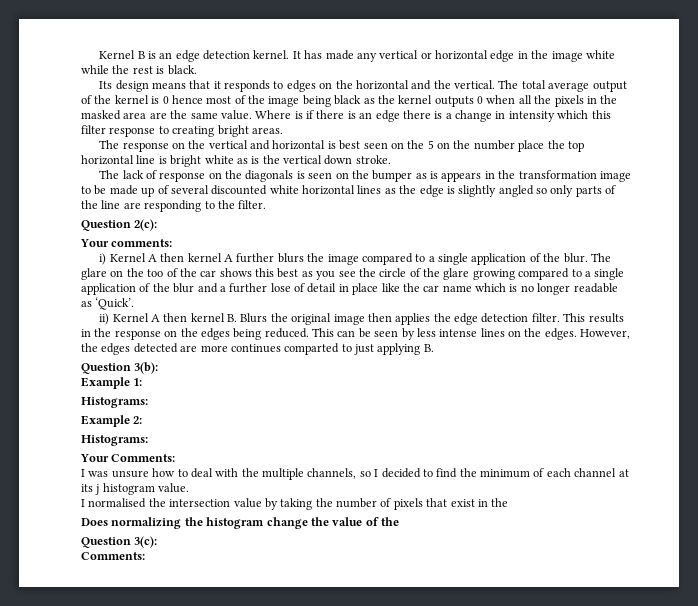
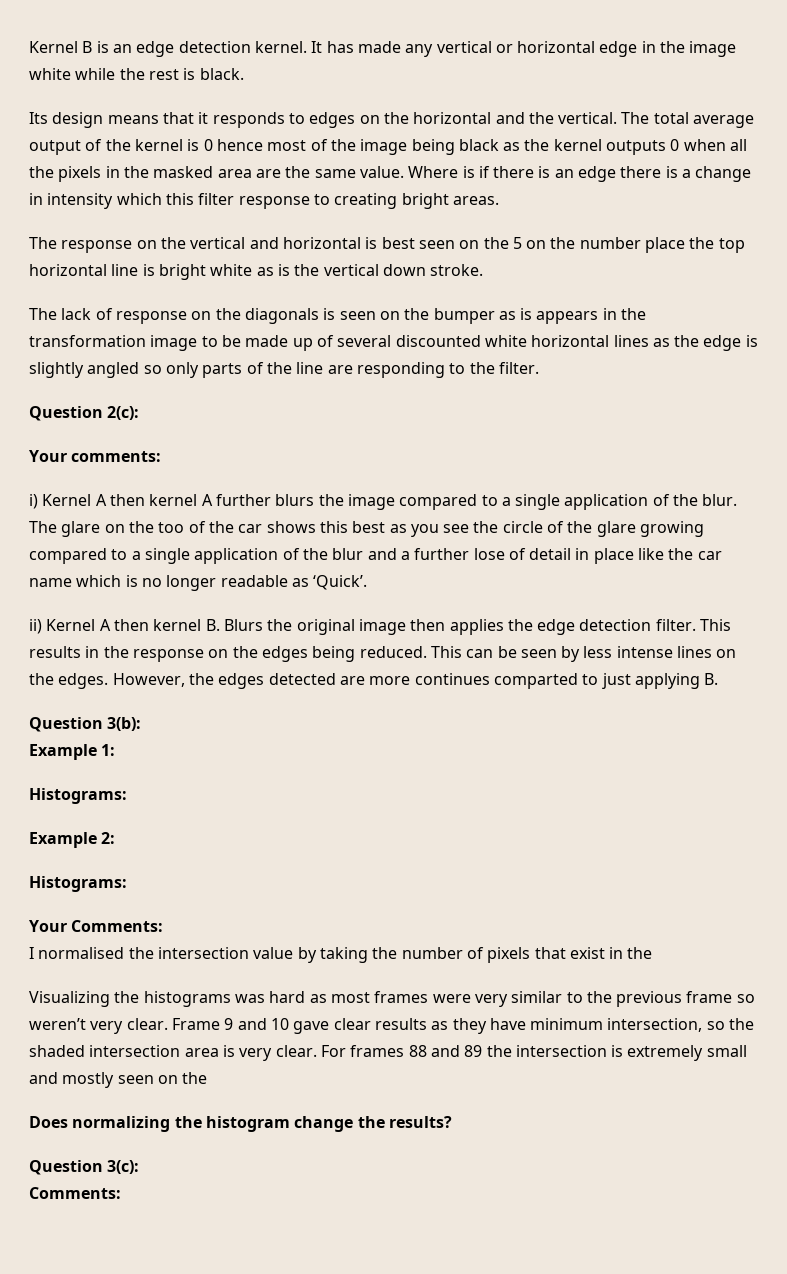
- I was unsure how to deal with the multiple channels, so I decided to find the minimum of each channel at its j histogram value.
+ Visualizing the histograms was hard as most frames were very similar to the previous frame so weren’t very clear. Frame 9 and 10 gave clear results as they have minimum intersection, so the shaded intersection area is very clear. For frames 88 and 89 the intersection is extremely small and mostly seen on the
- Does normalizing the histogram change the value of the
+ Does normalizing the histogram change the results?

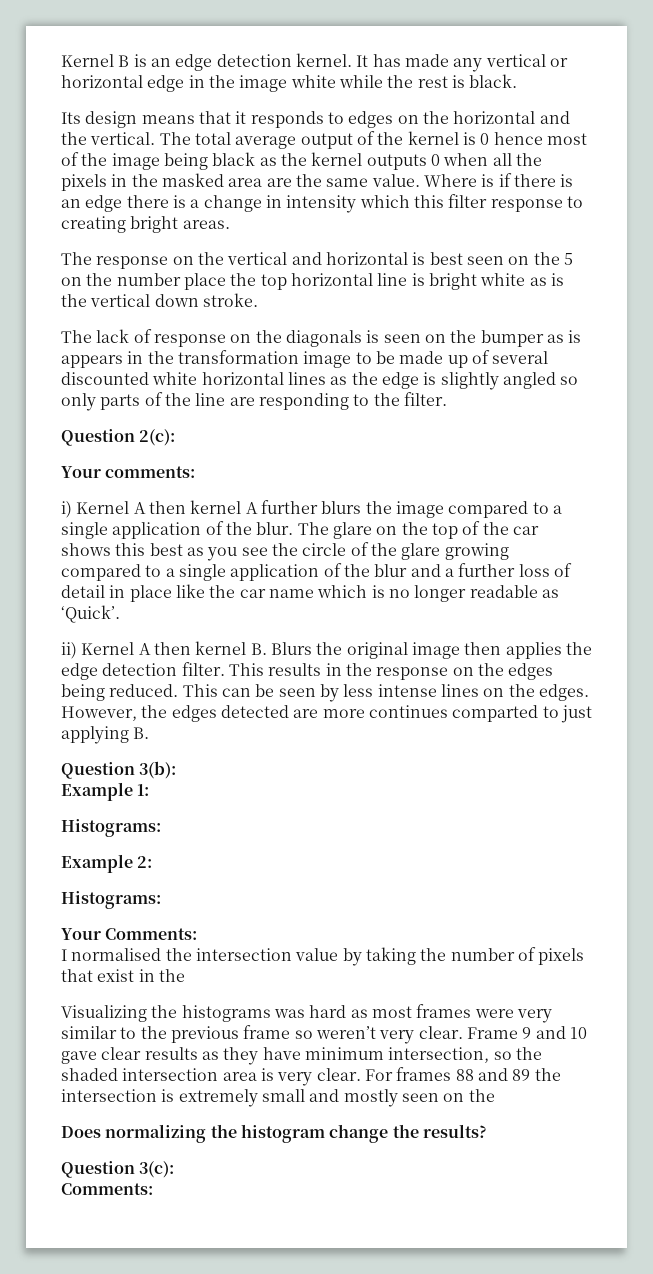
- The glare on the too of the car shows this best as you see the circle of the glare growing compared to a single application of the blur and a further lose of detail in place like the car name which is no longer readable as ‘Quick’.
+ The glare on the top of the car shows this best as you see the circle of the glare growing compared to a single application of the blur and a further loss of detail in place like the car name which is no longer readable as ‘Quick’.

